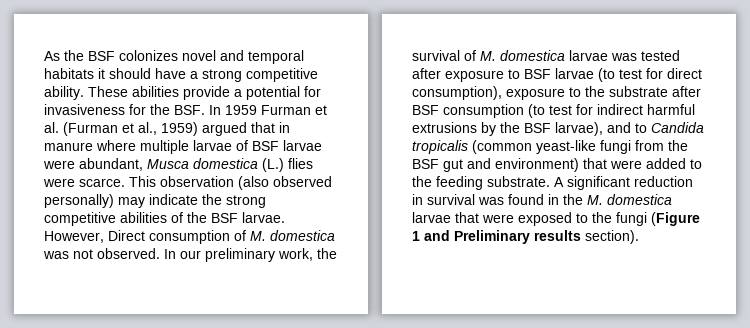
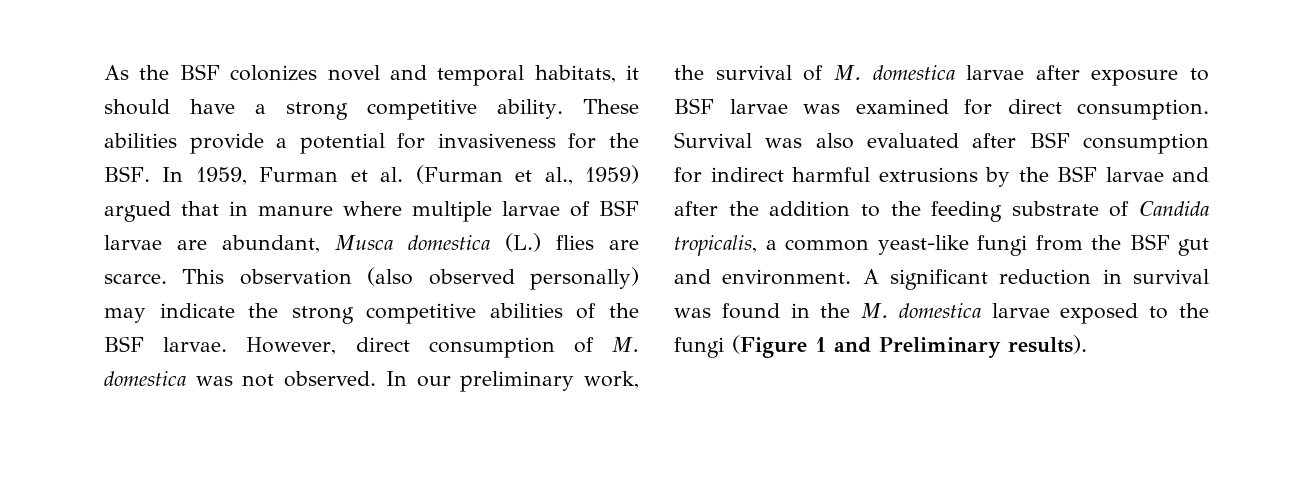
- As the BSF colonizes novel and temporal habitats it should have a strong competitive ability.
+ As the BSF colonizes novel and temporal habitats, it should have a strong competitive ability.
- These abilities provide a potential for invasiveness for the BSF. In 1959 Furman et al. (Furman et al., 1959) argued that in manure where multiple larvae of BSF larvae were abundant, Musca domestica (L.) flies were scarce.
+ These abilities provide a potential for invasiveness for the BSF. In 1959, Furman et al. (Furman et al., 1959) argued that in manure where multiple larvae of BSF larvae are abundant, Musca domestica (L.) flies are scarce.
- However, Direct consumption of M. domestica was not observed.
+ However, direct consumption of M. domestica was not observed.
- In our preliminary work, the survival of M. domestica larvae was tested after exposure to BSF larvae (to test for direct consumption), exposure to the substrate after BSF consumption (to test for indirect harmful extrusions by the BSF larvae), and to Candida tropicalis (common yeast-like fungi from the BSF gut and environment) that were added to the feeding substrate.
+ In our preliminary work, the survival of M. domestica larvae after exposure to BSF larvae was examined for direct consumption. Survival was also evaluated after BSF consumption for indirect harmful extrusions by the BSF larvae and after the addition to the feeding substrate of Candida tropicalis, a common yeast-like fungi from the BSF gut and environment.
- A significant reduction in survival was found in the M. domestica larvae that were exposed to the fungi (Figure 1 and Preliminary results section).
+ A significant reduction in survival was found in the M. domestica larvae exposed to the fungi (Figure 1 and Preliminary results).

